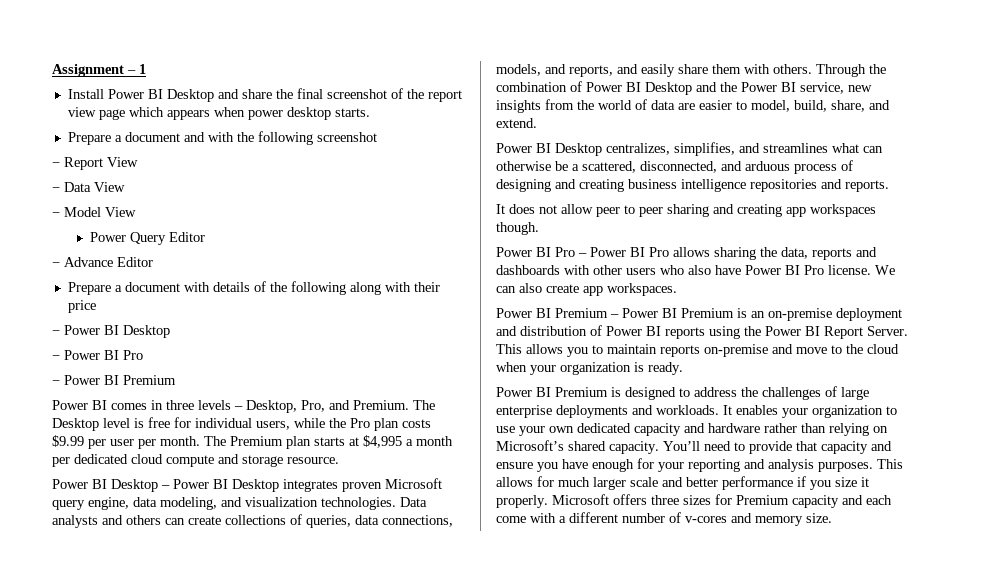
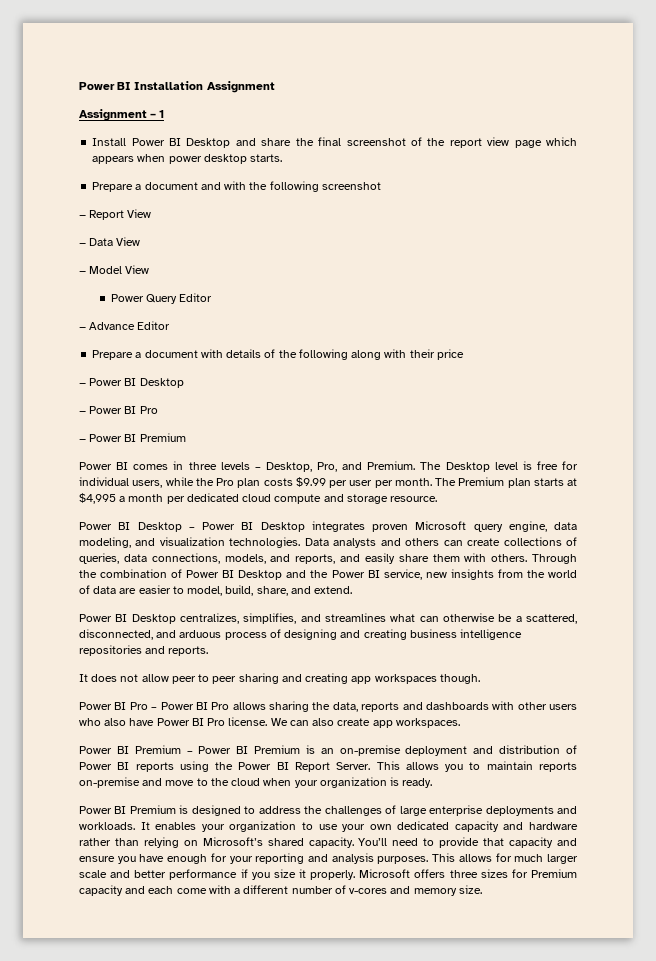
+ Power BI Installation Assignment

